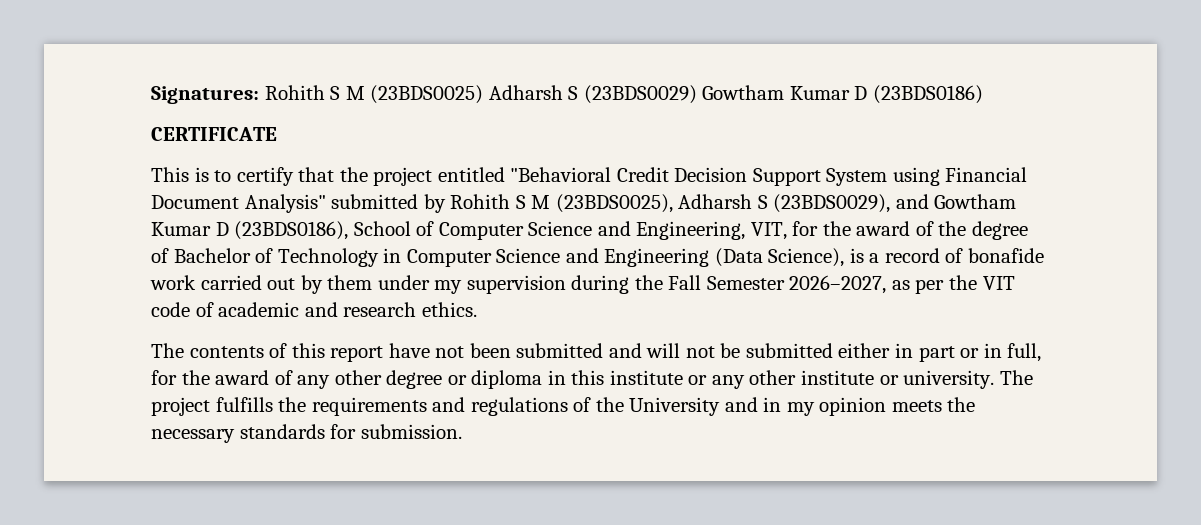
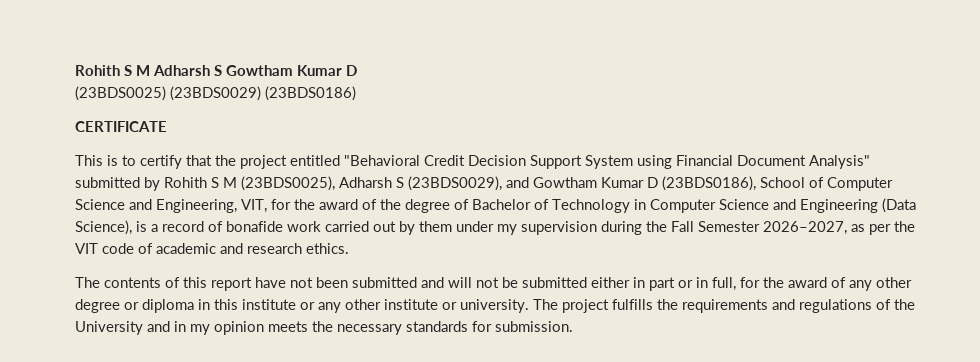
- Signatures: Rohith S M (23BDS0025) Adharsh S (23BDS0029) Gowtham Kumar D (23BDS0186)
+ Rohith S M Adharsh S Gowtham Kumar D
+ (23BDS0025) (23BDS0029) (23BDS0186)

